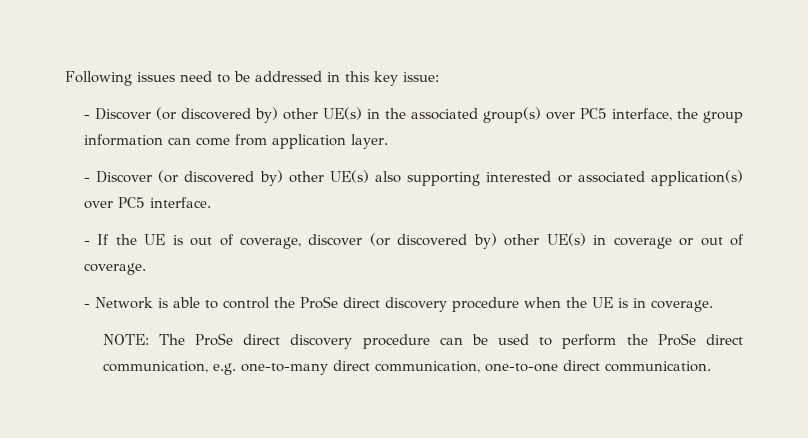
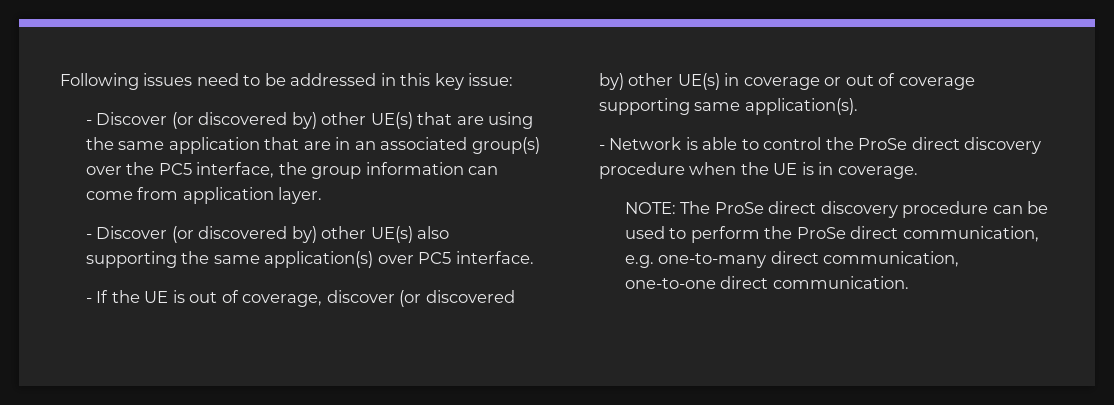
- - Discover (or discovered by) other UE(s) in the associated group(s) over PC5 interface, the group information can come from application layer.
+ - Discover (or discovered by) other UE(s) that are using the same application that are in an associated group(s) over the PC5 interface, the group information can come from application layer.
- - Discover (or discovered by) other UE(s) also supporting interested or associated application(s) over PC5 interface.
+ - Discover (or discovered by) other UE(s) also supporting the same application(s) over PC5 interface.
- - If the UE is out of coverage, discover (or discovered by) other UE(s) in coverage or out of coverage.
+ - If the UE is out of coverage, discover (or discovered by) other UE(s) in coverage or out of coverage supporting same application(s).

